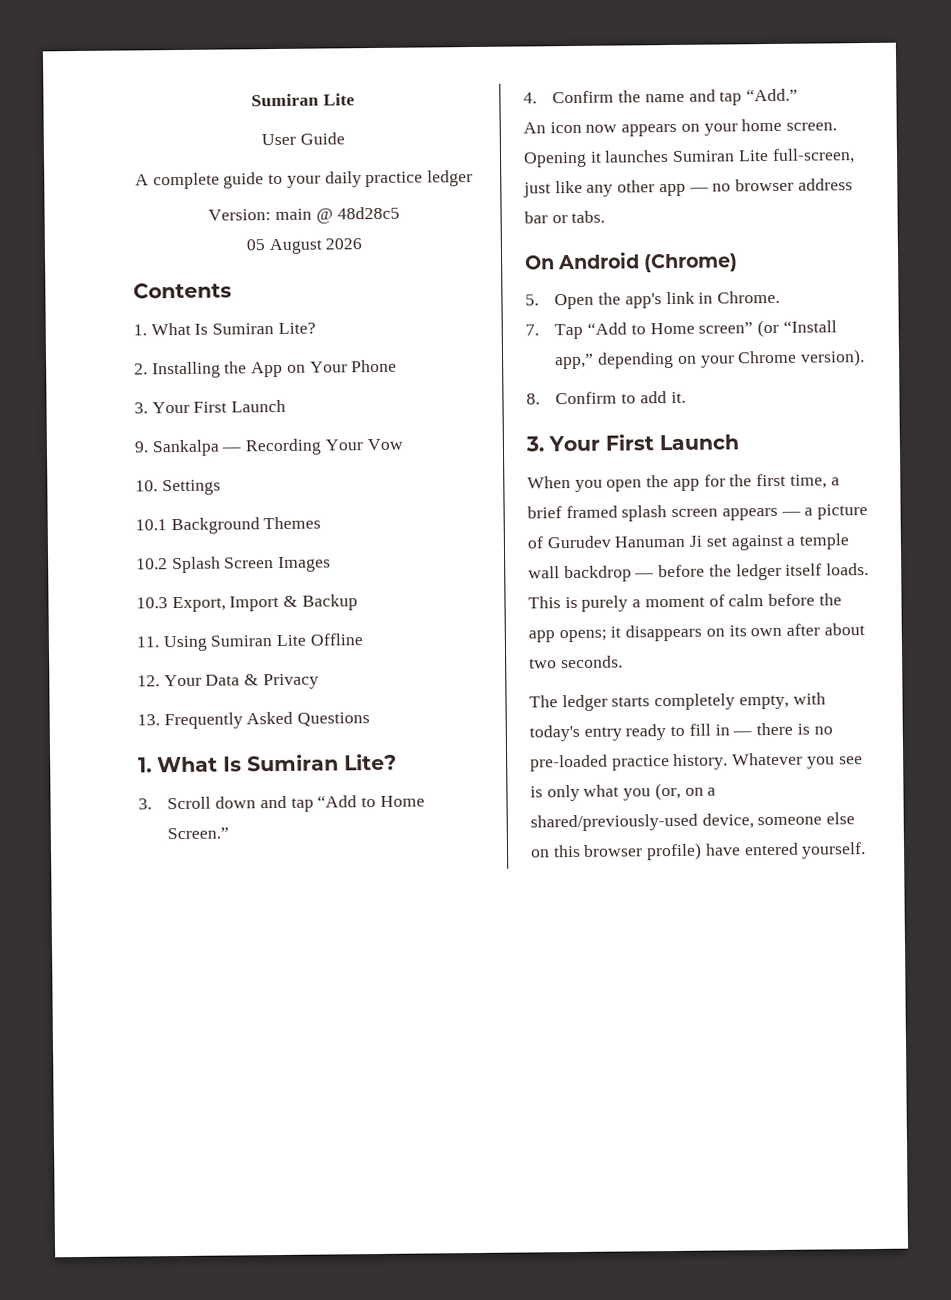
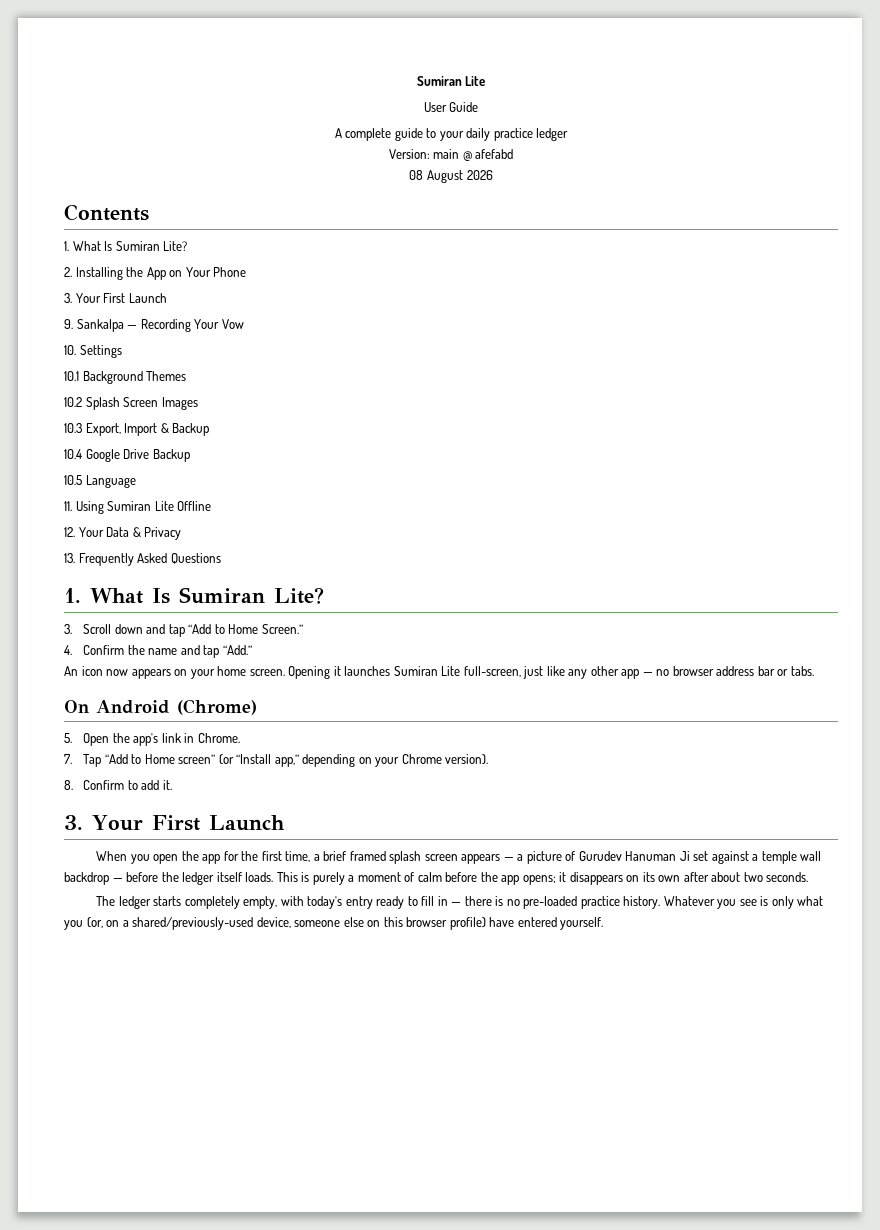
- Version: main @ 48d28c5
- 05 August 2026
+ Version: main @ afefabd
+ 08 August 2026
+ 10.4 Google Drive Backup
+ 10.5 Language

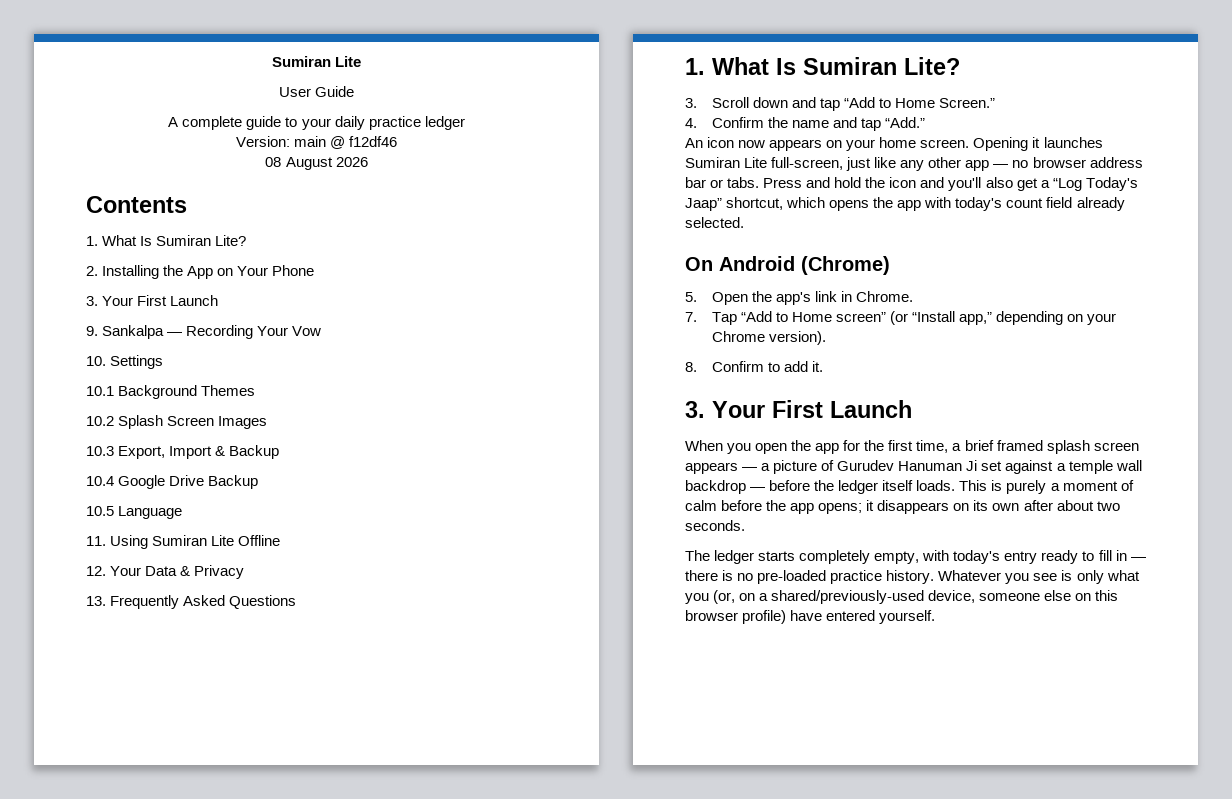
- Version: main @ afefabd
+ Version: main @ f12df46
+ Press and hold the icon and you'll also get a “Log Today's Jaap” shortcut, which opens the app with today's count field already selected.

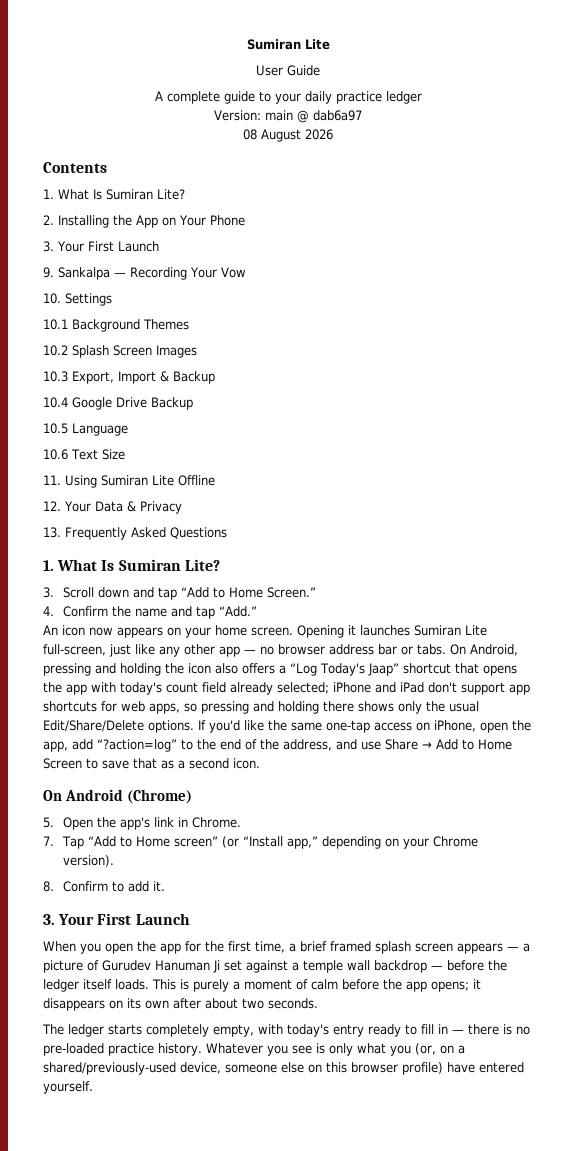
- Version: main @ f12df46
+ Version: main @ dab6a97
+ 10.6 Text Size
- Press and hold the icon and you'll also get a “Log Today's Jaap” shortcut, which opens the app with today's count field already selected.
+ On Android, pressing and holding the icon also offers a “Log Today's Jaap” shortcut that opens the app with today's count field already selected; iPhone and iPad don't support app shortcuts for web apps, so pressing and holding there shows only the usual Edit/Share/Delete options. If you'd like the same one-tap access on iPhone, open the app, add “?action=log” to the end of the address, and use Share → Add to Home Screen to save that as a second icon.

